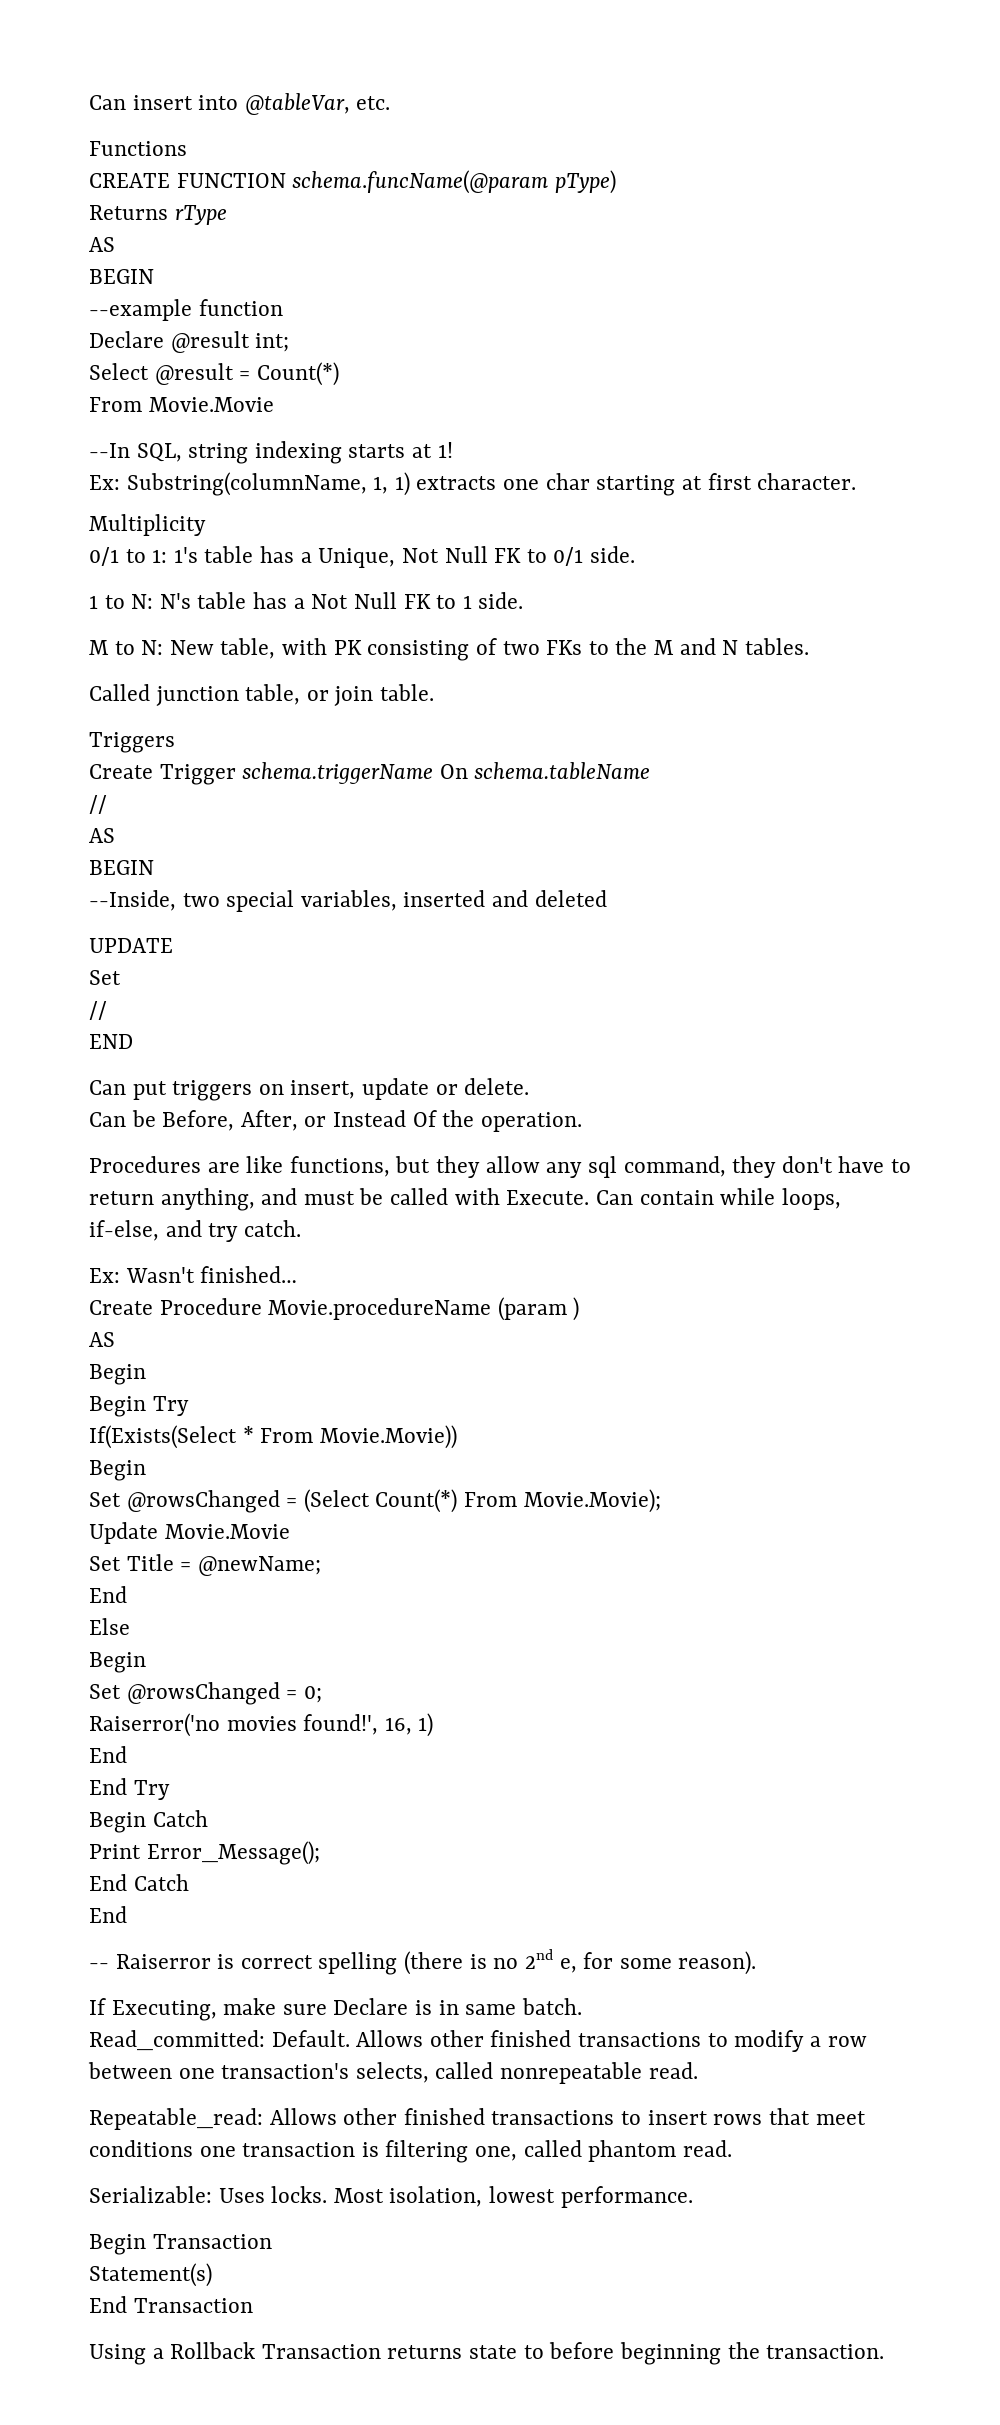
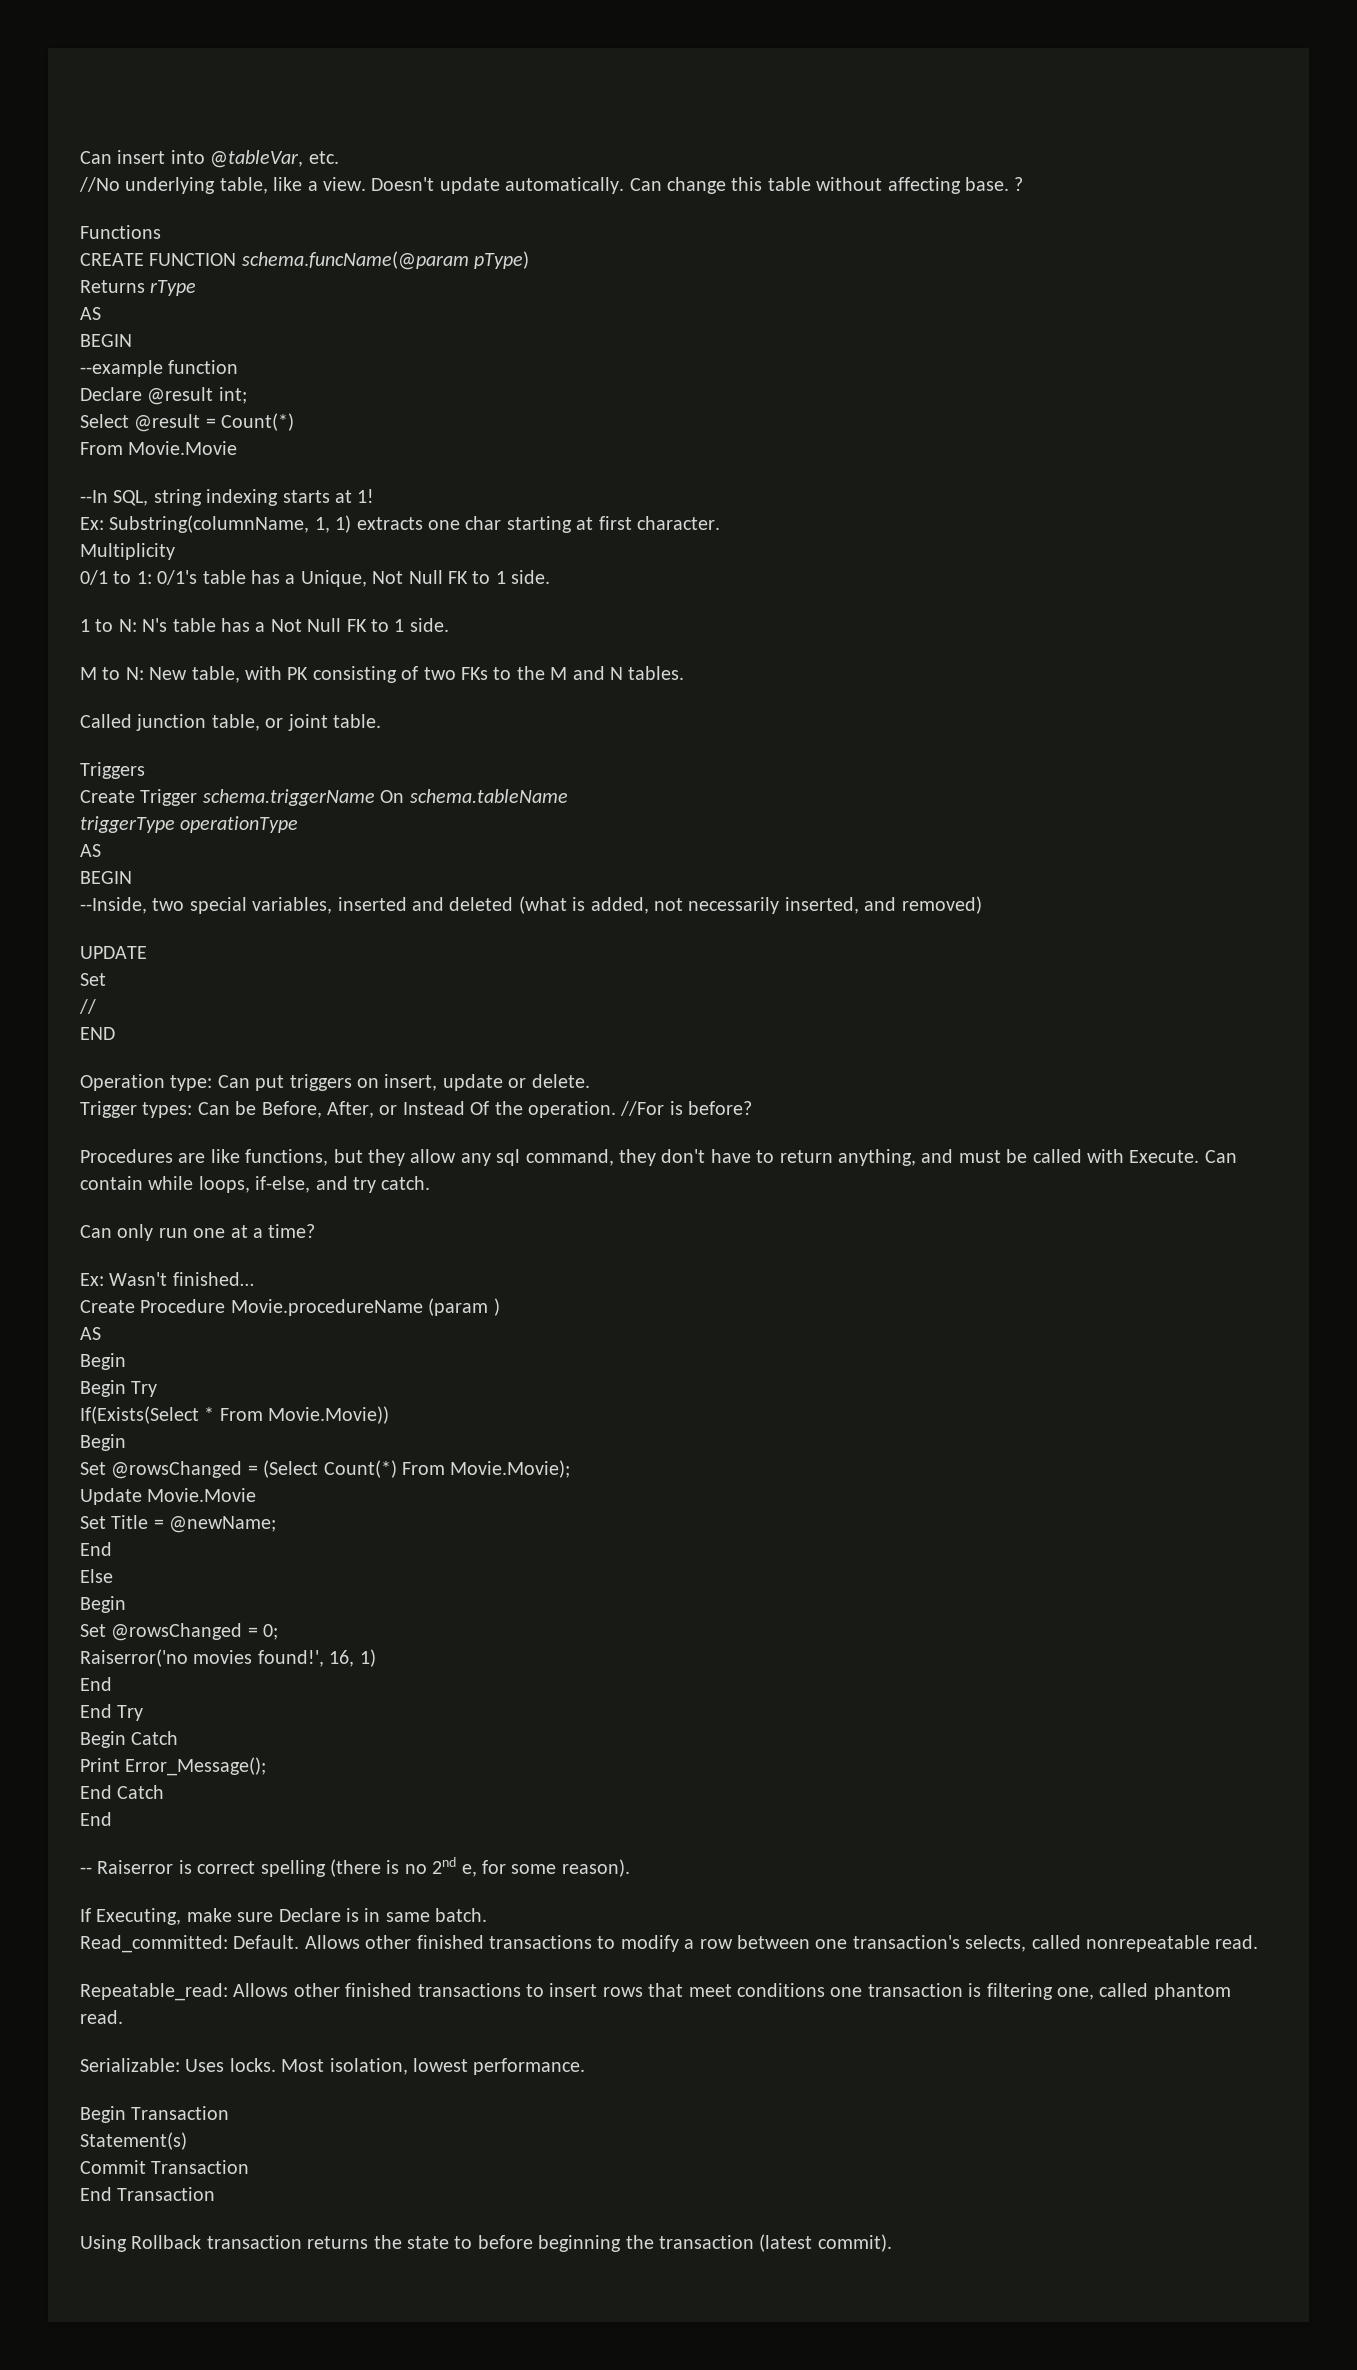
+ //No underlying table, like a view. Doesn't update automatically. Can change this table without affecting base. ?
- 0/1 to 1: 1's table has a Unique, Not Null FK to 0/1 side.
+ 0/1 to 1: 0/1's table has a Unique, Not Null FK to 1 side.
- Called junction table, or join table.
+ Called junction table, or joint table.
  Create Trigger schema.triggerName On schema.tableName
- //
+ triggerType operationType
- --Inside, two special variables, inserted and deleted
+ --Inside, two special variables, inserted and deleted (what is added, not necessarily inserted, and removed)
- Can put triggers on insert, update or delete.
+ Operation type: Can put triggers on insert, update or delete.
- Can be Before, After, or Instead Of the operation.
+ Trigger types: Can be Before, After, or Instead Of the operation. //For is before?
+ Can only run one at a time?
+ Commit Transaction
- Using a Rollback Transaction returns state to before beginning the transaction.
+ Using Rollback transaction returns the state to before beginning the transaction (latest commit).

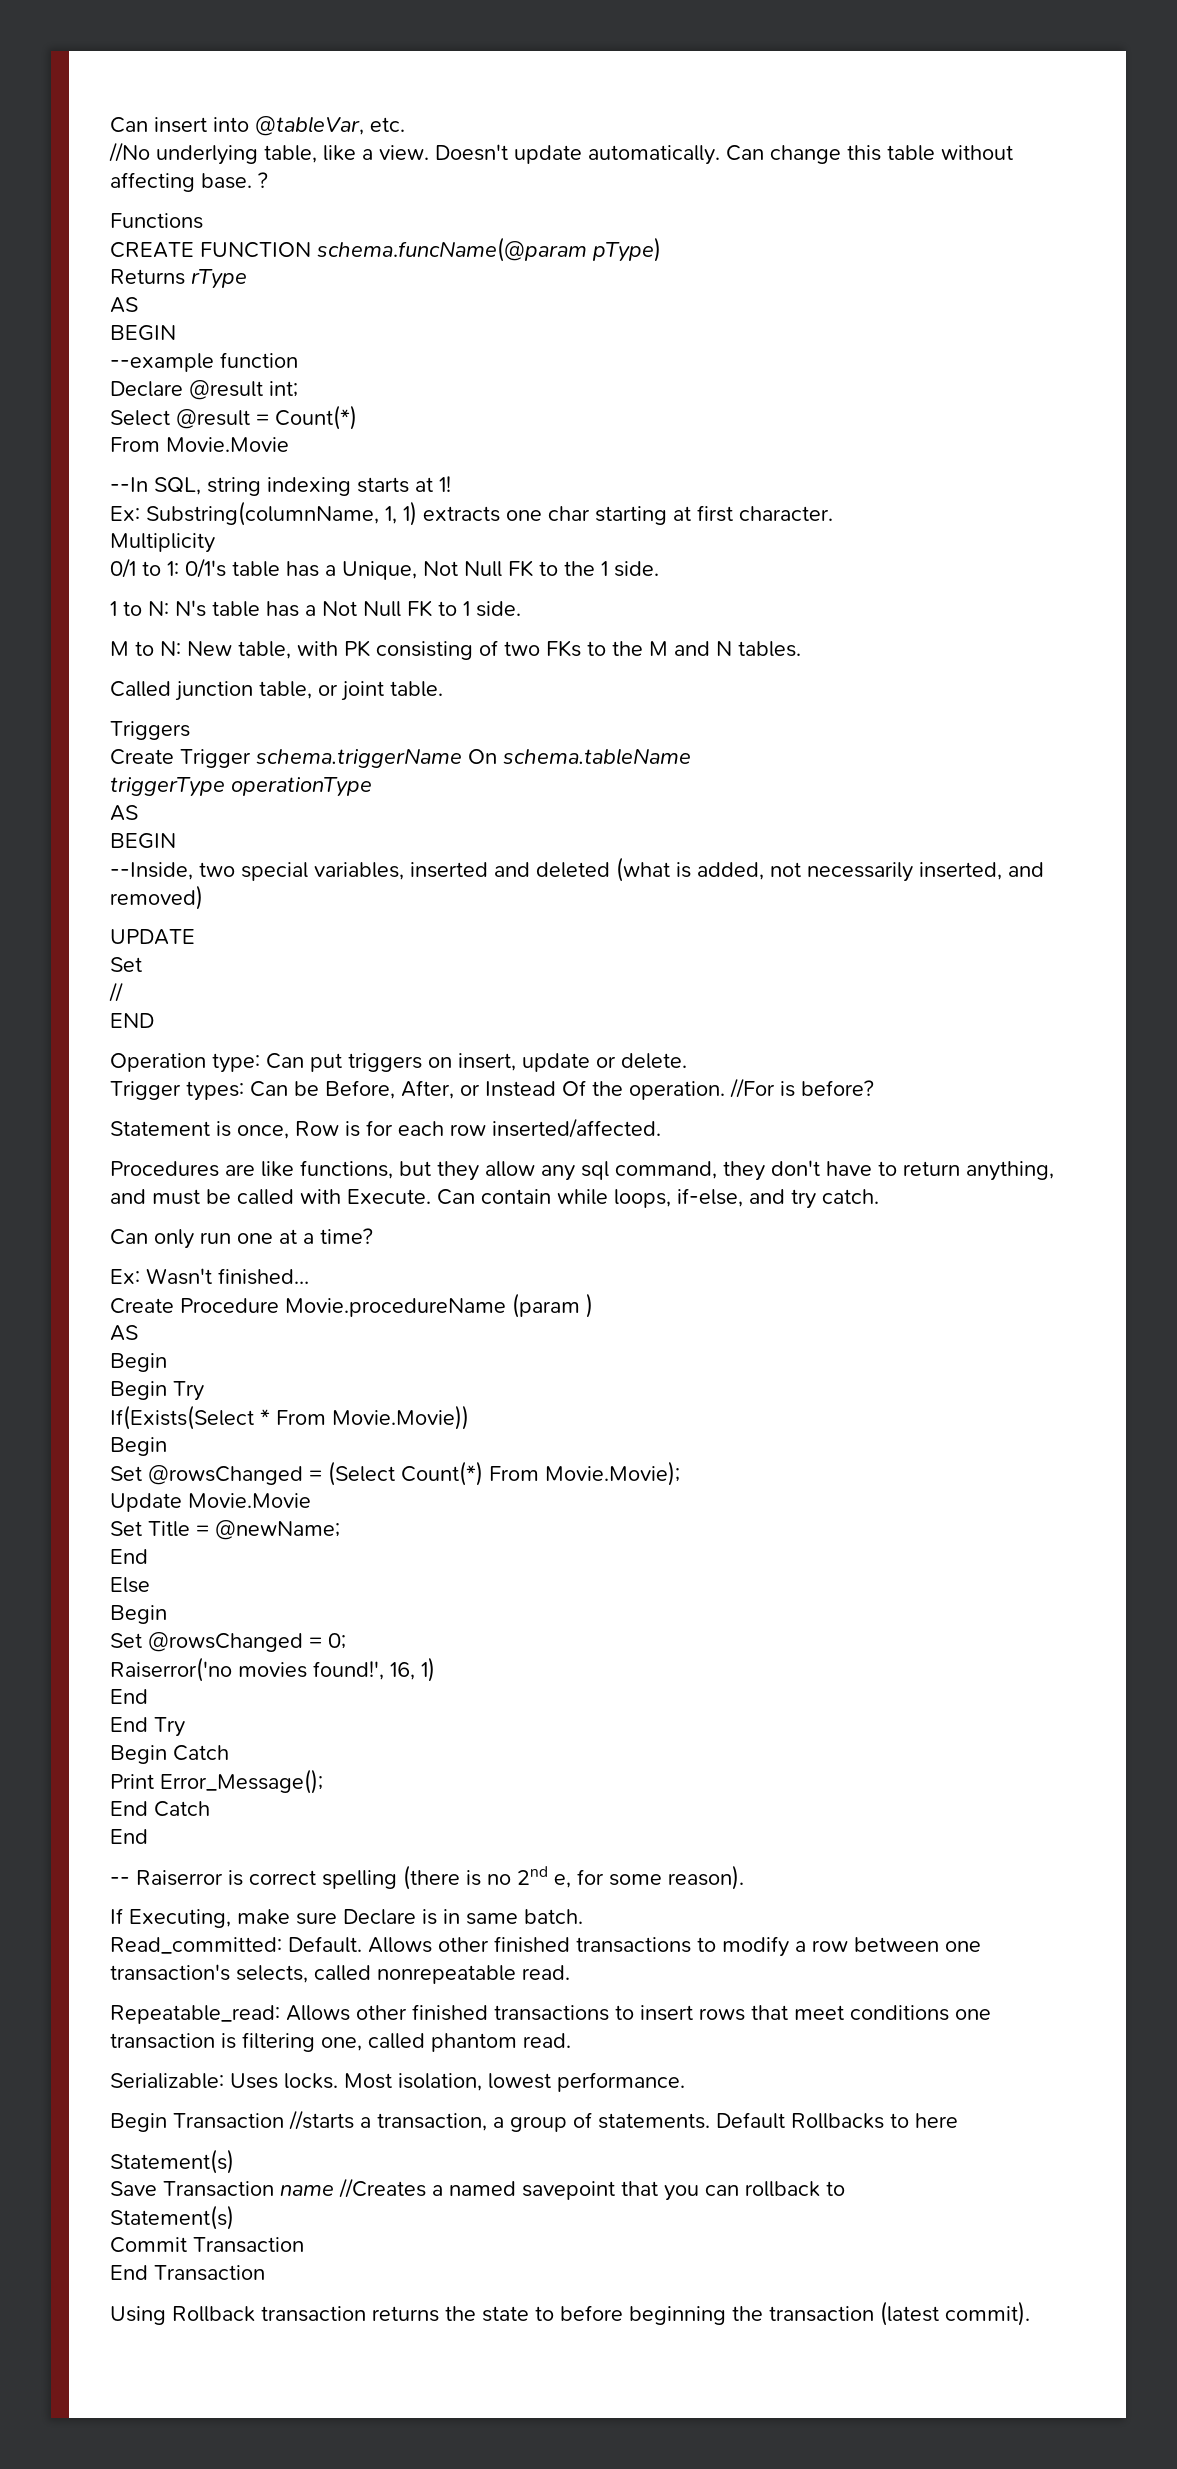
- 0/1 to 1: 0/1's table has a Unique, Not Null FK to 1 side.
+ 0/1 to 1: 0/1's table has a Unique, Not Null FK to the 1 side.
+ Statement is once, Row is for each row inserted/affected.
- Begin Transaction
+ Begin Transaction //starts a transaction, a group of statements. Default Rollbacks to here
+ Statement(s)
+ Save Transaction name //Creates a named savepoint that you can rollback to

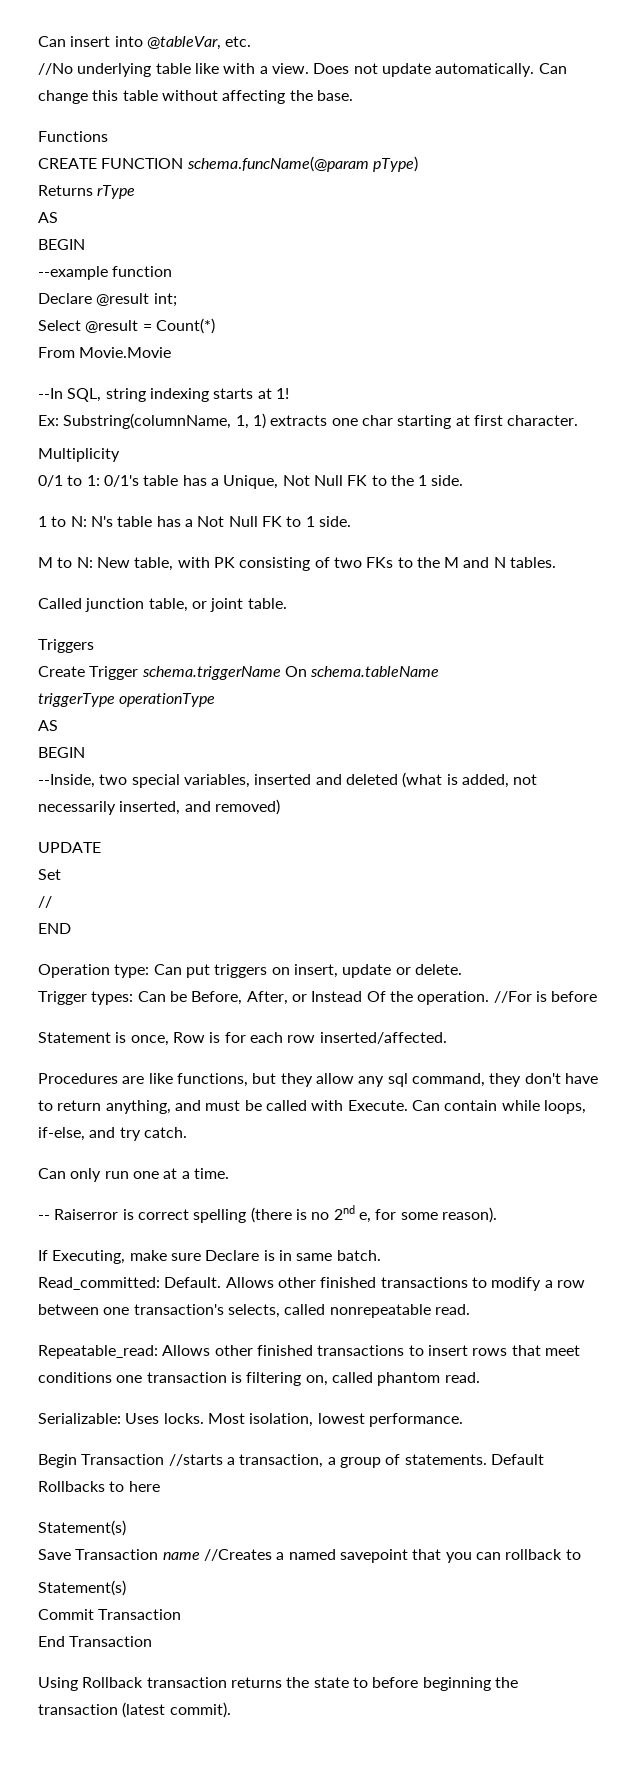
- //No underlying table, like a view. Doesn't update automatically.
+ //No underlying table like with a view. Does not update automatically.
- Can change this table without affecting base. ?
+ Can change this table without affecting the base.
- //For is before?
+ //For is before
- Can only run one at a time?
- Ex: Wasn't finished…
- Create Procedure Movie.procedureName (param )
- AS
- Begin
- Begin Try
- If(Exists(Select * From Movie.Movie))
- Begin
- Set @rowsChanged = (Select Count(*) From Movie.Movie);
- Update Movie.Movie
- Set Title = @newName;
- End
- Else
- Begin
- Set @rowsChanged = 0;
- Raiserror('no movies found!', 16, 1)
- End
- End Try
- Begin Catch
- Print Error_Message();
- End Catch
- End
+ Can only run one at a time.
- Repeatable_read: Allows other finished transactions to insert rows that meet conditions one transaction is filtering one, called phantom read.
+ Repeatable_read: Allows other finished transactions to insert rows that meet conditions one transaction is filtering on, called phantom read.

